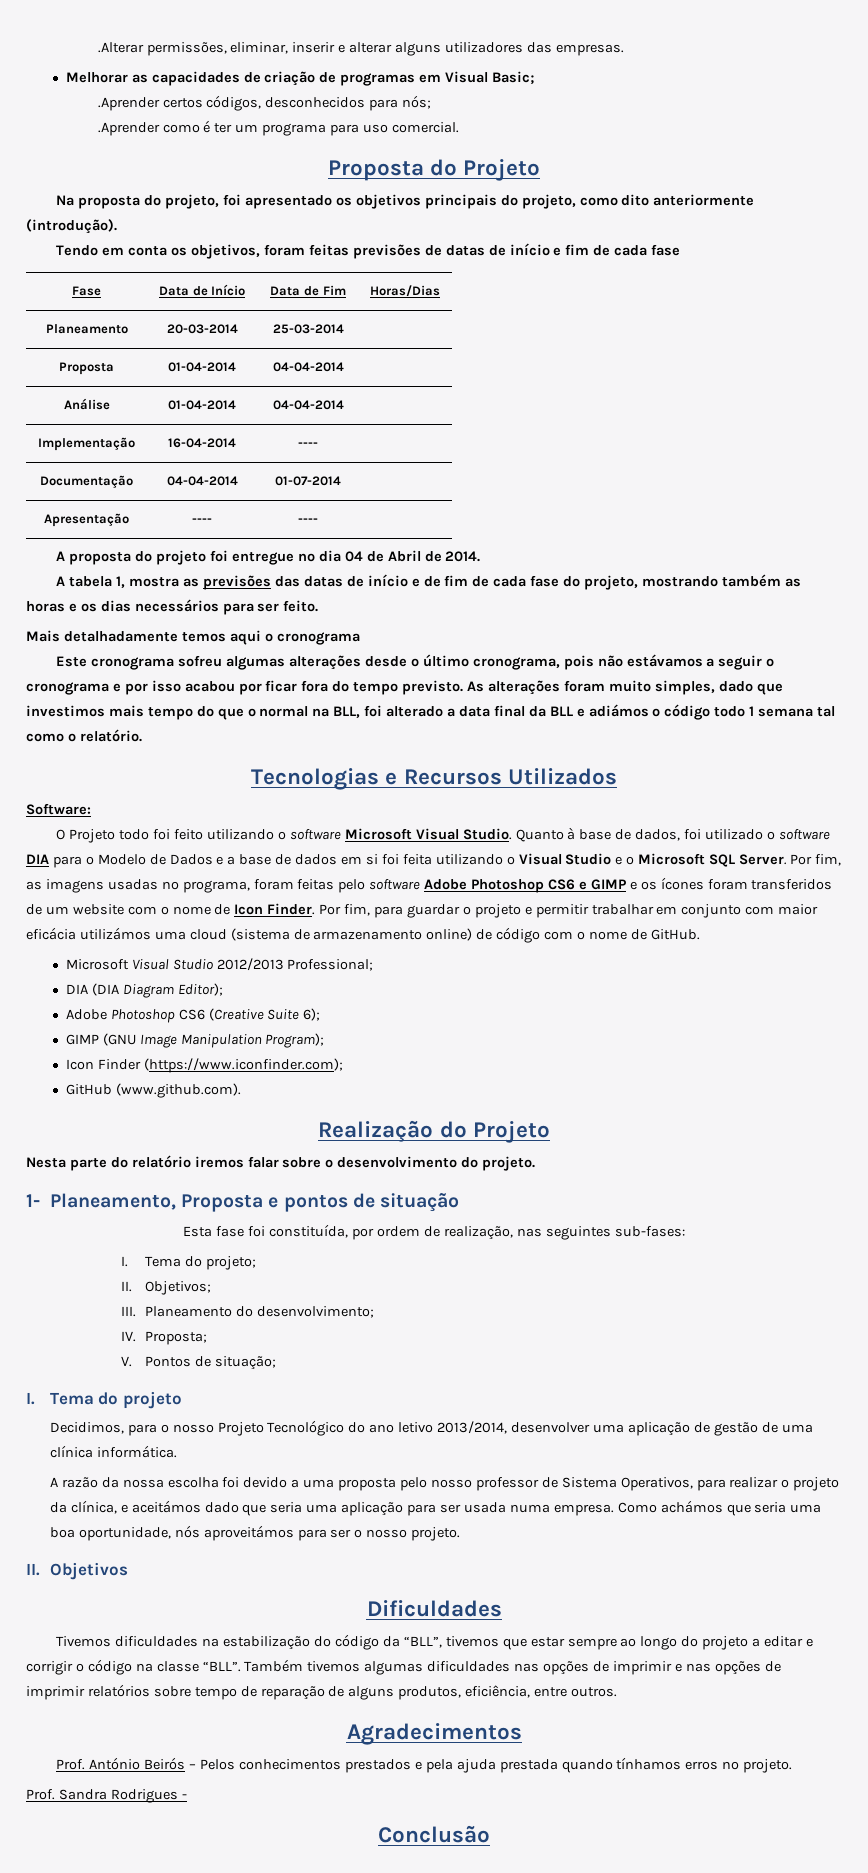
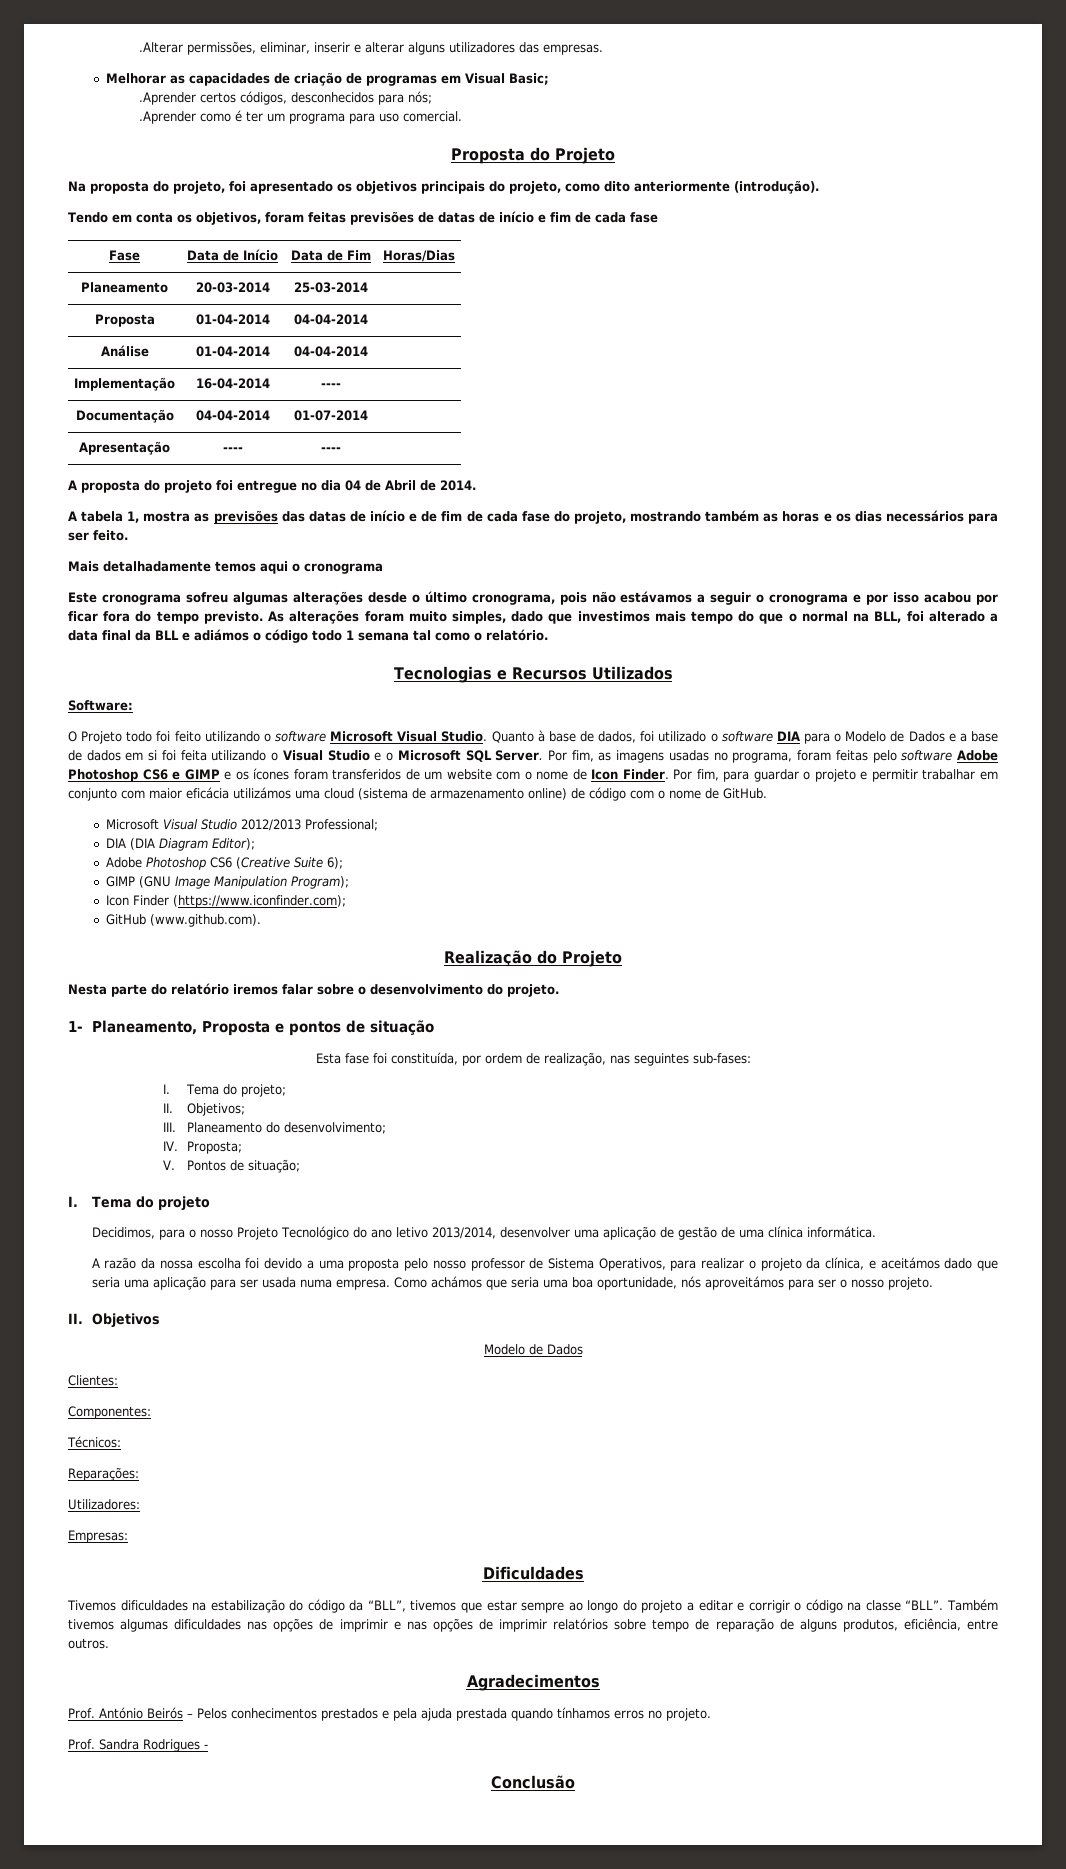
  II. Objetivos
+ Modelo de Dados
+ Clientes:
+ Componentes:
+ Técnicos:
+ Reparações:
+ Utilizadores:
+ Empresas:

